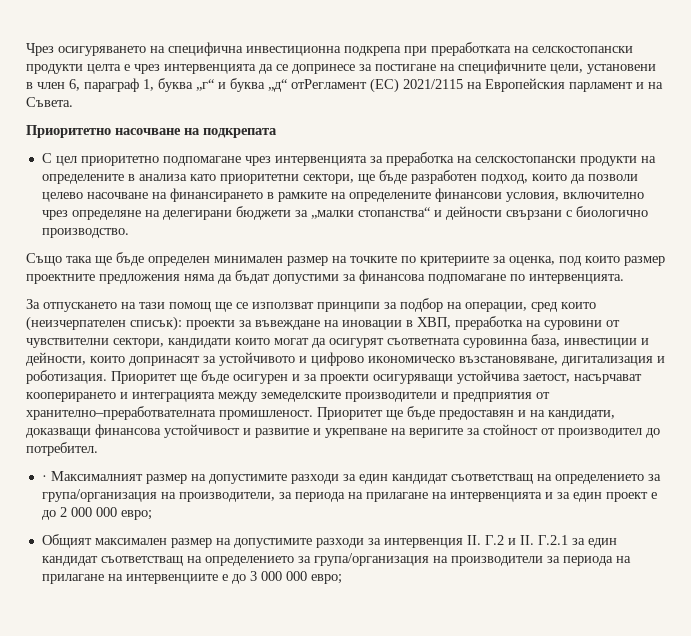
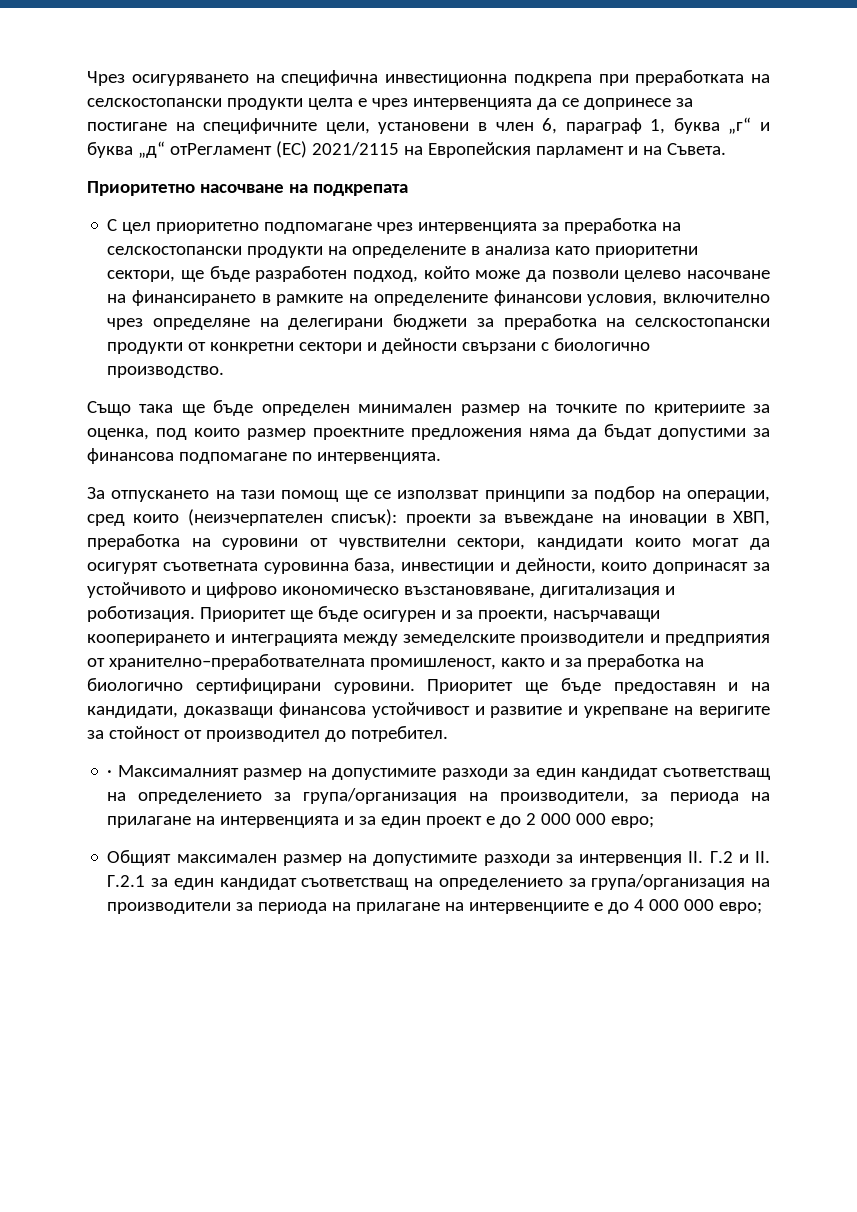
- С цел приоритетно подпомагане чрез интервенцията за преработка на селскостопански продукти на определените в анализа като приоритетни сектори, ще бъде разработен подход, които да позволи целево насочване на финансирането в рамките на определените финансови условия, включително чрез определяне на делегирани бюджети за „малки стопанства“ и дейности свързани с биологично производство.
+ С цел приоритетно подпомагане чрез интервенцията за преработка на селскостопански продукти на определените в анализа като приоритетни сектори, ще бъде разработен подход, който може да позволи целево насочване на финансирането в рамките на определените финансови условия, включително чрез определяне на делегирани бюджети за преработка на селскостопански продукти от конкретни сектори и дейности свързани с биологично производство.
- Приоритет ще бъде осигурен и за проекти осигуряващи устойчива заетост, насърчават кооперирането и интеграцията между земеделските производители и предприятия от хранително–преработвателната промишленост.
+ Приоритет ще бъде осигурен и за проекти, насърчаващи кооперирането и интеграцията между земеделските производители и предприятия от хранително–преработвателната промишленост, както и за преработка на биологично сертифицирани суровини.
- Общият максимален размер на допустимите разходи за интервенция ІІ. Г.2 и ІІ. Г.2.1 за един кандидат съответстващ на определението за група/организация на производители за периода на прилагане на интервенциите е до 3 000 000 евро;
+ Общият максимален размер на допустимите разходи за интервенция ІІ. Г.2 и ІІ. Г.2.1 за един кандидат съответстващ на определението за група/организация на производители за периода на прилагане на интервенциите е до 4 000 000 евро;

